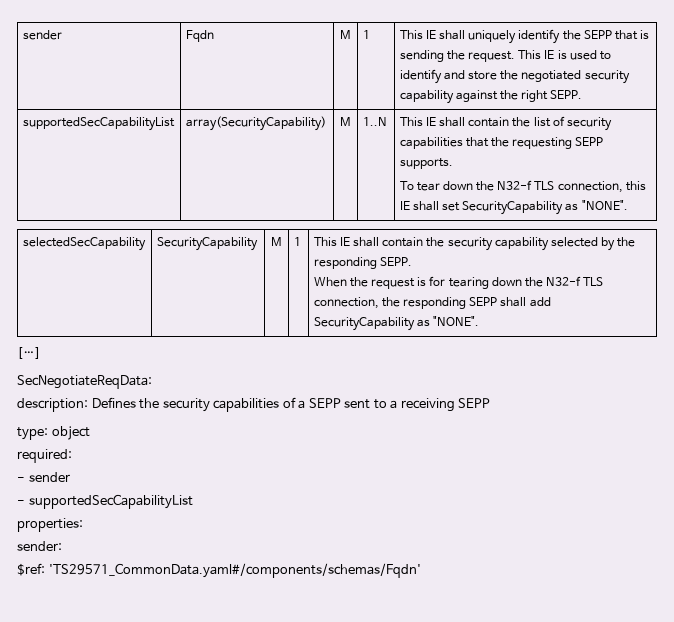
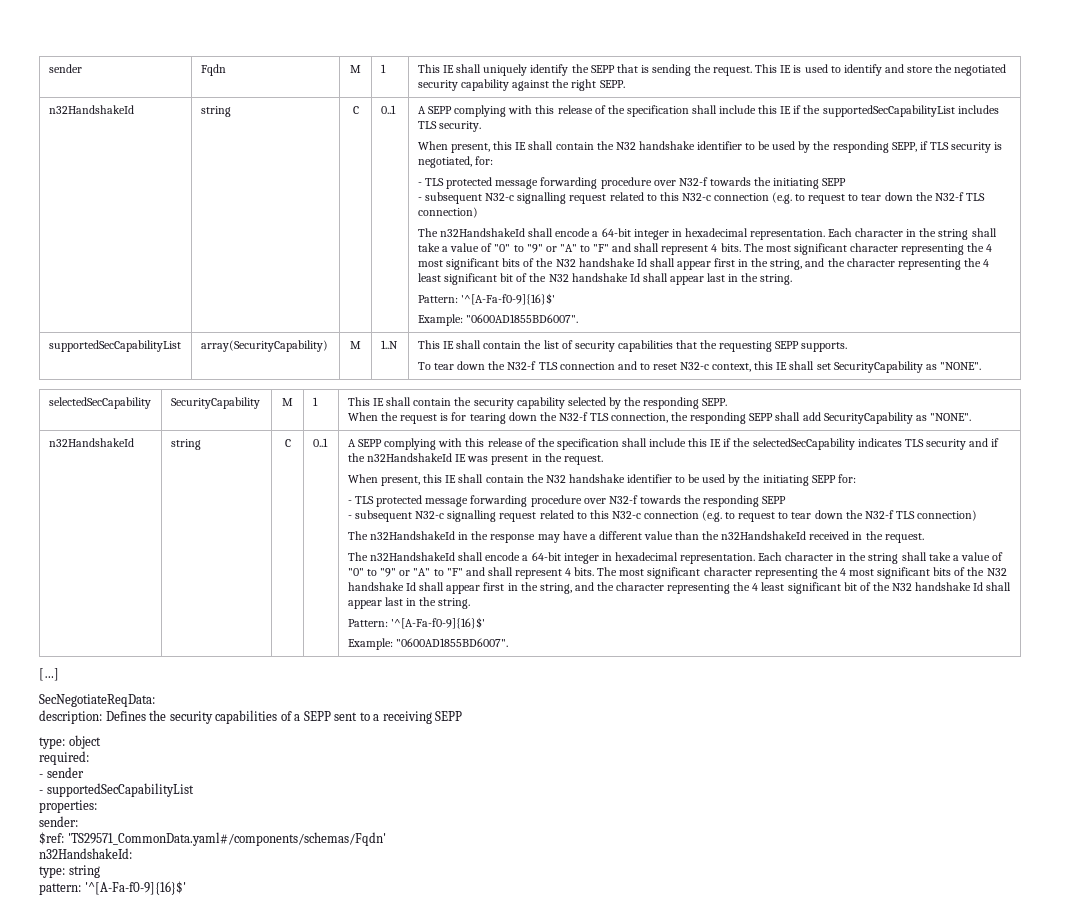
+ n32HandshakeId | string | C | 0..1 | A SEPP complying with this release of the specification shall include this IE if the supportedSecCapabilityList includes TLS security.
+ When present, this IE shall contain the N32 handshake identifier to be used by the responding SEPP, if TLS security is negotiated, for:
+ - TLS protected message forwarding procedure over N32-f towards the initiating SEPP
+ - subsequent N32-c signalling request related to this N32-c connection (e.g. to request to tear down the N32-f TLS connection)
+ The n32HandshakeId shall encode a 64-bit integer in hexadecimal representation. Each character in the string shall take a value of "0" to "9" or "A" to "F" and shall represent 4 bits. The most significant character representing the 4 most significant bits of the N32 handshake Id shall appear first in the string, and the character representing the 4 least significant bit of the N32 handshake Id shall appear last in the string.
+ Pattern: '^[A-Fa-f0-9]{16}$'
+ Example: "0600AD1855BD6007".
  supportedSecCapabilityList | array(SecurityCapability) | M | 1..N | This IE shall contain the list of security capabilities that the requesting SEPP supports.
- To tear down the N32-f TLS connection, this IE shall set SecurityCapability as "NONE".
+ To tear down the N32-f TLS connection and to reset N32-c context, this IE shall set SecurityCapability as "NONE".
+ n32HandshakeId | string | C | 0..1 | A SEPP complying with this release of the specification shall include this IE if the selectedSecCapability indicates TLS security and if the n32HandshakeId IE was present in the request.
+ When present, this IE shall contain the N32 handshake identifier to be used by the initiating SEPP for:
+ - TLS protected message forwarding procedure over N32-f towards the responding SEPP
+ - subsequent N32-c signalling request related to this N32-c connection (e.g. to request to tear down the N32-f TLS connection)
+ The n32HandshakeId in the response may have a different value than the n32HandshakeId received in the request.
+ The n32HandshakeId shall encode a 64-bit integer in hexadecimal representation. Each character in the string shall take a value of "0" to "9" or "A" to "F" and shall represent 4 bits. The most significant character representing the 4 most significant bits of the N32 handshake Id shall appear first in the string, and the character representing the 4 least significant bit of the N32 handshake Id shall appear last in the string.
+ Pattern: '^[A-Fa-f0-9]{16}$'
+ Example: "0600AD1855BD6007".
+ n32HandshakeId:
+ type: string
+ pattern: '^[A-Fa-f0-9]{16}$'

